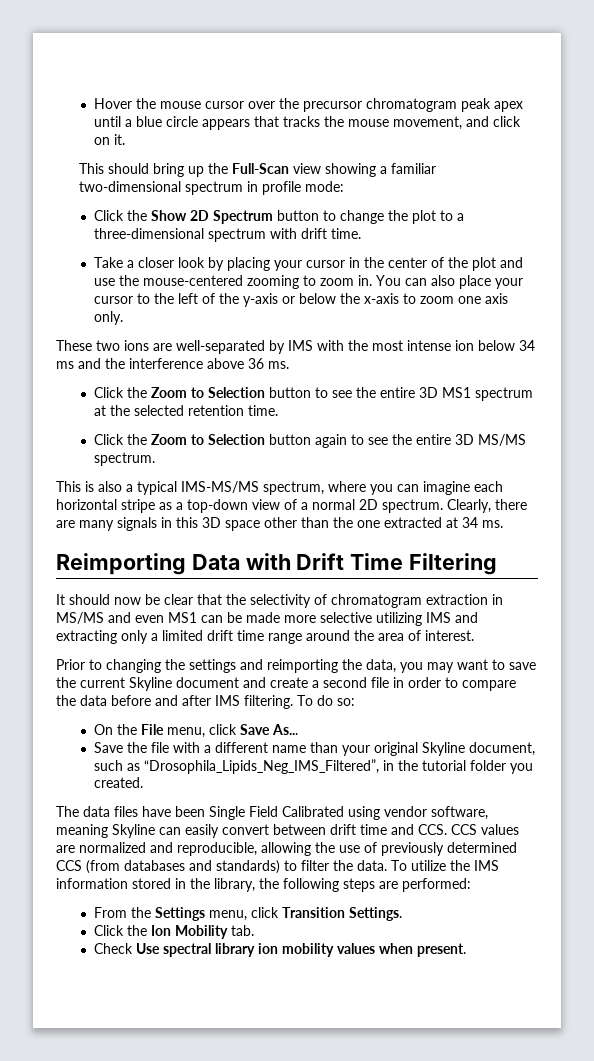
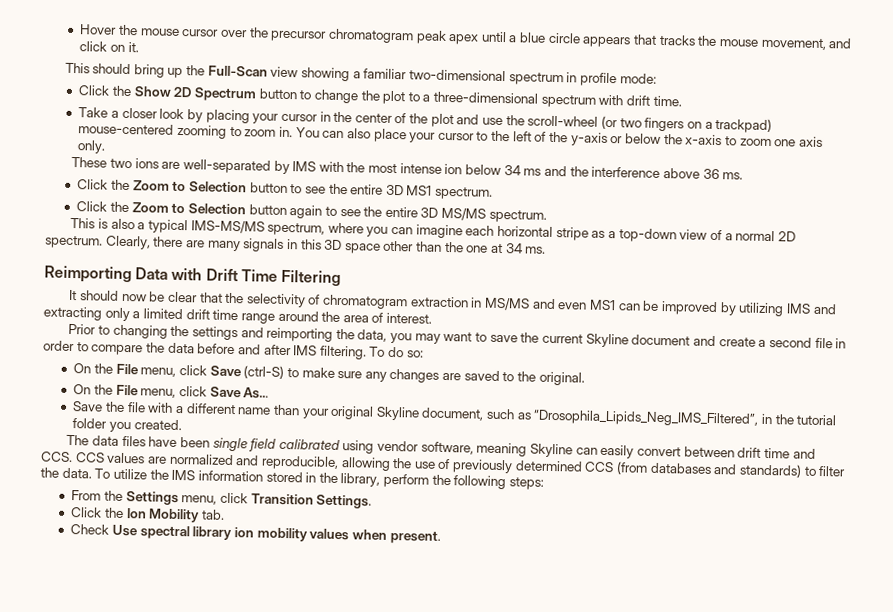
- Take a closer look by placing your cursor in the center of the plot and use the mouse-centered zooming to zoom in.
+ Take a closer look by placing your cursor in the center of the plot and use the scroll-wheel (or two fingers on a trackpad) mouse-centered zooming to zoom in.
- Click the Zoom to Selection button to see the entire 3D MS1 spectrum at the selected retention time.
+ Click the Zoom to Selection button to see the entire 3D MS1 spectrum.
- Clearly, there are many signals in this 3D space other than the one extracted at 34 ms.
+ Clearly, there are many signals in this 3D space other than the one at 34 ms.
- It should now be clear that the selectivity of chromatogram extraction in MS/MS and even MS1 can be made more selective utilizing IMS and extracting only a limited drift time range around the area of interest.
+ It should now be clear that the selectivity of chromatogram extraction in MS/MS and even MS1 can be improved by utilizing IMS and extracting only a limited drift time range around the area of interest.
+ On the File menu, click Save (ctrl-S) to make sure any changes are saved to the original.
- The data files have been Single Field Calibrated using vendor software, meaning Skyline can easily convert between drift time and CCS. CCS values are normalized and reproducible, allowing the use of previously determined CCS (from databases and standards) to filter the data.
+ The data files have been single field calibrated using vendor software, meaning Skyline can easily convert between drift time and CCS. CCS values are normalized and reproducible, allowing the use of previously determined CCS (from databases and standards) to filter the data.
- To utilize the IMS information stored in the library, the following steps are performed:
+ To utilize the IMS information stored in the library, perform the following steps:

